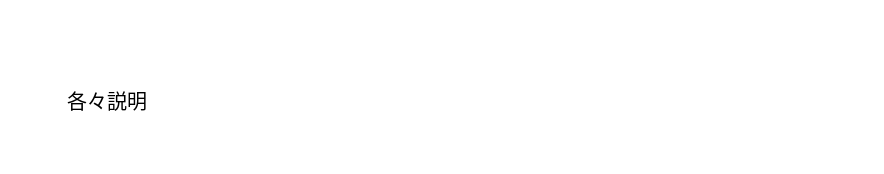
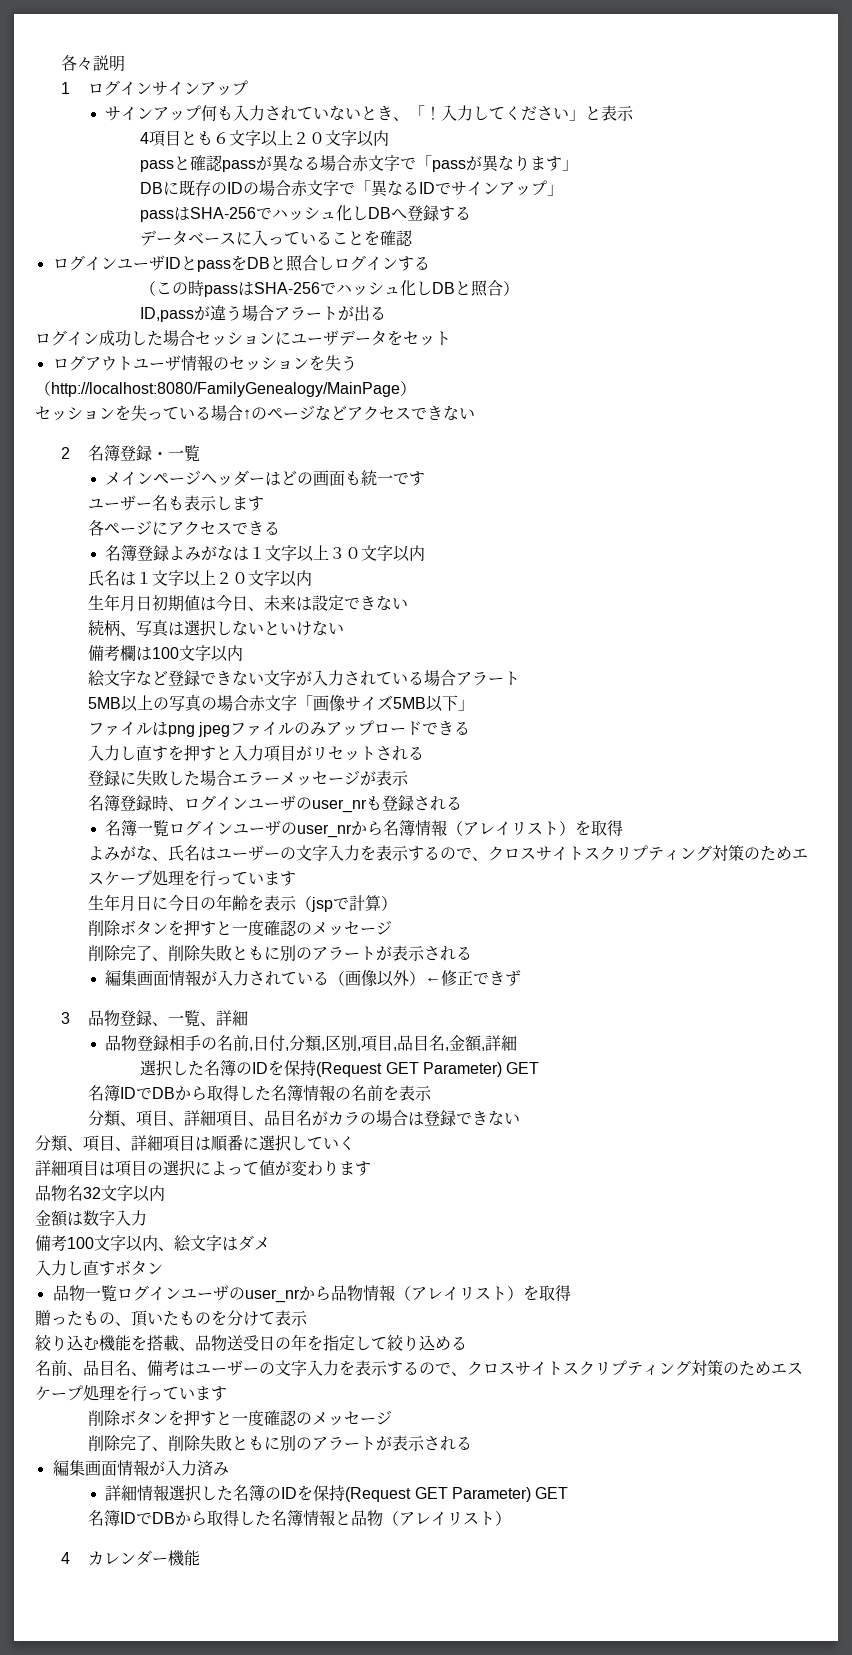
+ 1ログインサインアップ
+ サインアップ何も入力されていないとき、「！入力してください」と表示
+ 4項目とも６文字以上２０文字以内
+ passと確認passが異なる場合赤文字で「passが異なります」
+ DBに既存のIDの場合赤文字で「異なるIDでサインアップ」
+ passはSHA-256でハッシュ化しDBへ登録する
+ データベースに入っていることを確認
+ ログインユーザIDとpassをDBと照合しログインする
+ （この時passはSHA-256でハッシュ化しDBと照合）
+ ID,passが違う場合アラートが出る
+ ログイン成功した場合セッションにユーザデータをセット
+ ログアウトユーザ情報のセッションを失う
+ （http://localhost:8080/FamilyGenealogy/MainPage）
+ セッションを失っている場合↑のページなどアクセスできない
+ 2名簿登録・一覧
+ メインページヘッダーはどの画面も統一です
+ ユーザー名も表示します
+ 各ページにアクセスできる
+ 名簿登録よみがなは１文字以上３０文字以内
+ 氏名は１文字以上２０文字以内
+ 生年月日初期値は今日、未来は設定できない
+ 続柄、写真は選択しないといけない
+ 備考欄は100文字以内
+ 絵文字など登録できない文字が入力されている場合アラート
+ 5MB以上の写真の場合赤文字「画像サイズ5MB以下」
+ ファイルはpng jpegファイルのみアップロードできる
+ 入力し直すを押すと入力項目がリセットされる
+ 登録に失敗した場合エラーメッセージが表示
+ 名簿登録時、ログインユーザのuser_nrも登録される
+ 名簿一覧ログインユーザのuser_nrから名簿情報（アレイリスト）を取得
+ よみがな、氏名はユーザーの文字入力を表示するので、クロスサイトスクリプティング対策のためエスケープ処理を行っています
+ 生年月日に今日の年齢を表示（jspで計算）
+ 削除ボタンを押すと一度確認のメッセージ
+ 削除完了、削除失敗ともに別のアラートが表示される
+ 編集画面情報が入力されている（画像以外）←修正できず
+ 3品物登録、一覧、詳細
+ 品物登録相手の名前,日付,分類,区別,項目,品目名,金額,詳細
+ 選択した名簿のIDを保持(Request GET Parameter) GET
+ 名簿IDでDBから取得した名簿情報の名前を表示
+ 分類、項目、詳細項目、品目名がカラの場合は登録できない
+ 分類、項目、詳細項目は順番に選択していく
+ 詳細項目は項目の選択によって値が変わります
+ 品物名32文字以内
+ 金額は数字入力
+ 備考100文字以内、絵文字はダメ
+ 入力し直すボタン
+ 品物一覧ログインユーザのuser_nrから品物情報（アレイリスト）を取得
+ 贈ったもの、頂いたものを分けて表示
+ 絞り込む機能を搭載、品物送受日の年を指定して絞り込める
+ 名前、品目名、備考はユーザーの文字入力を表示するので、クロスサイトスクリプティング対策のためエスケープ処理を行っています
+ 削除ボタンを押すと一度確認のメッセージ
+ 削除完了、削除失敗ともに別のアラートが表示される
+ 編集画面情報が入力済み
+ 詳細情報選択した名簿のIDを保持(Request GET Parameter) GET
+ 名簿IDでDBから取得した名簿情報と品物（アレイリスト）
+ 4カレンダー機能

